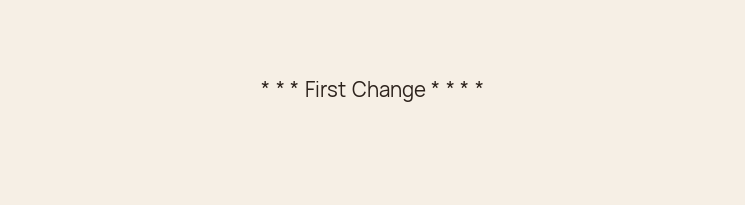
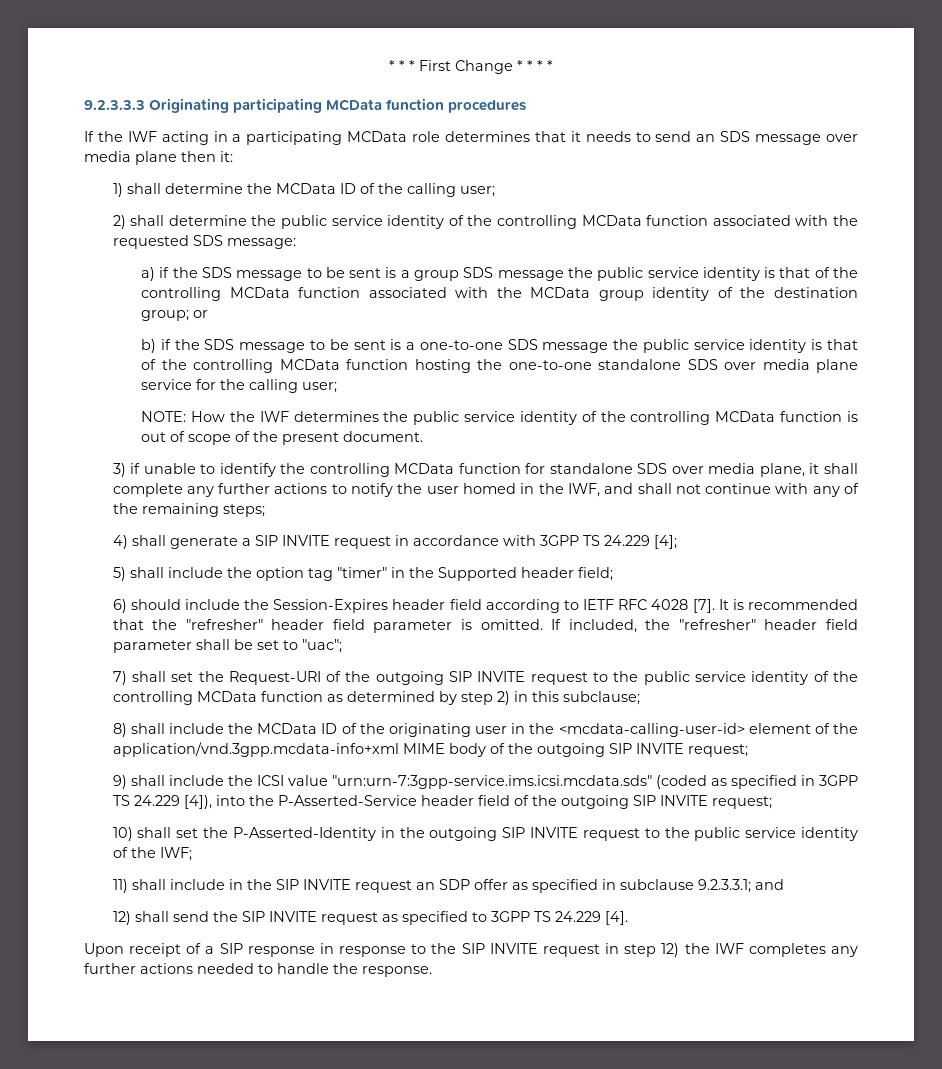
+ 9.2.3.3.3 Originating participating MCData function procedures
+ If the IWF acting in a participating MCData role determines that it needs to send an SDS message over media plane then it:
+ 1) shall determine the MCData ID of the calling user;
+ 2) shall determine the public service identity of the controlling MCData function associated with the requested SDS message:
+ a) if the SDS message to be sent is a group SDS message the public service identity is that of the controlling MCData function associated with the MCData group identity of the destination group; or
+ b) if the SDS message to be sent is a one-to-one SDS message the public service identity is that of the controlling MCData function hosting the one-to-one standalone SDS over media plane service for the calling user;
+ NOTE: How the IWF determines the public service identity of the controlling MCData function is out of scope of the present document.
+ 3) if unable to identify the controlling MCData function for standalone SDS over media plane, it shall complete any further actions to notify the user homed in the IWF, and shall not continue with any of the remaining steps;
+ 4) shall generate a SIP INVITE request in accordance with 3GPP TS 24.229 [4];
+ 5) shall include the option tag "timer" in the Supported header field;
+ 6) should include the Session-Expires header field according to IETF RFC 4028 [7]. It is recommended that the "refresher" header field parameter is omitted. If included, the "refresher" header field parameter shall be set to "uac";
+ 7) shall set the Request-URI of the outgoing SIP INVITE request to the public service identity of the controlling MCData function as determined by step 2) in this subclause;
+ 8) shall include the MCData ID of the originating user in the <mcdata-calling-user-id> element of the application/vnd.3gpp.mcdata-info+xml MIME body of the outgoing SIP INVITE request;
+ 9) shall include the ICSI value "urn:urn-7:3gpp-service.ims.icsi.mcdata.sds" (coded as specified in 3GPP TS 24.229 [4]), into the P-Asserted-Service header field of the outgoing SIP INVITE request;
+ 10) shall set the P-Asserted-Identity in the outgoing SIP INVITE request to the public service identity of the IWF;
+ 11) shall include in the SIP INVITE request an SDP offer as specified in subclause 9.2.3.3.1; and
+ 12) shall send the SIP INVITE request as specified to 3GPP TS 24.229 [4].
+ Upon receipt of a SIP response in response to the SIP INVITE request in step 12) the IWF completes any further actions needed to handle the response.

